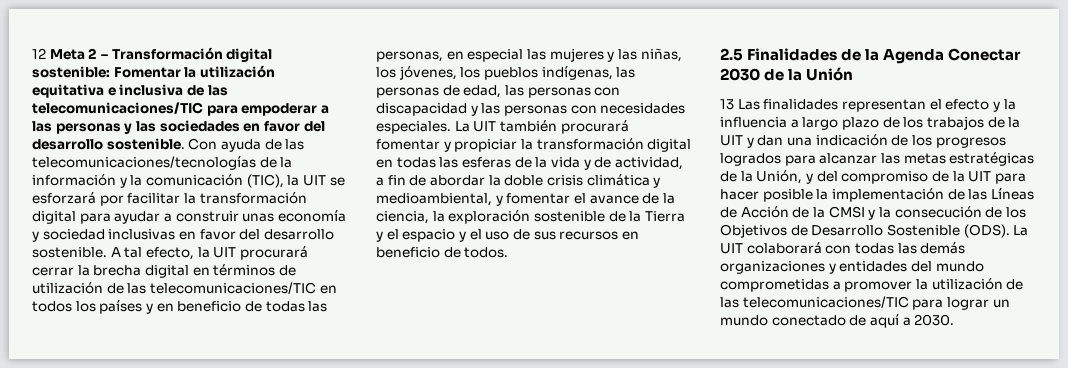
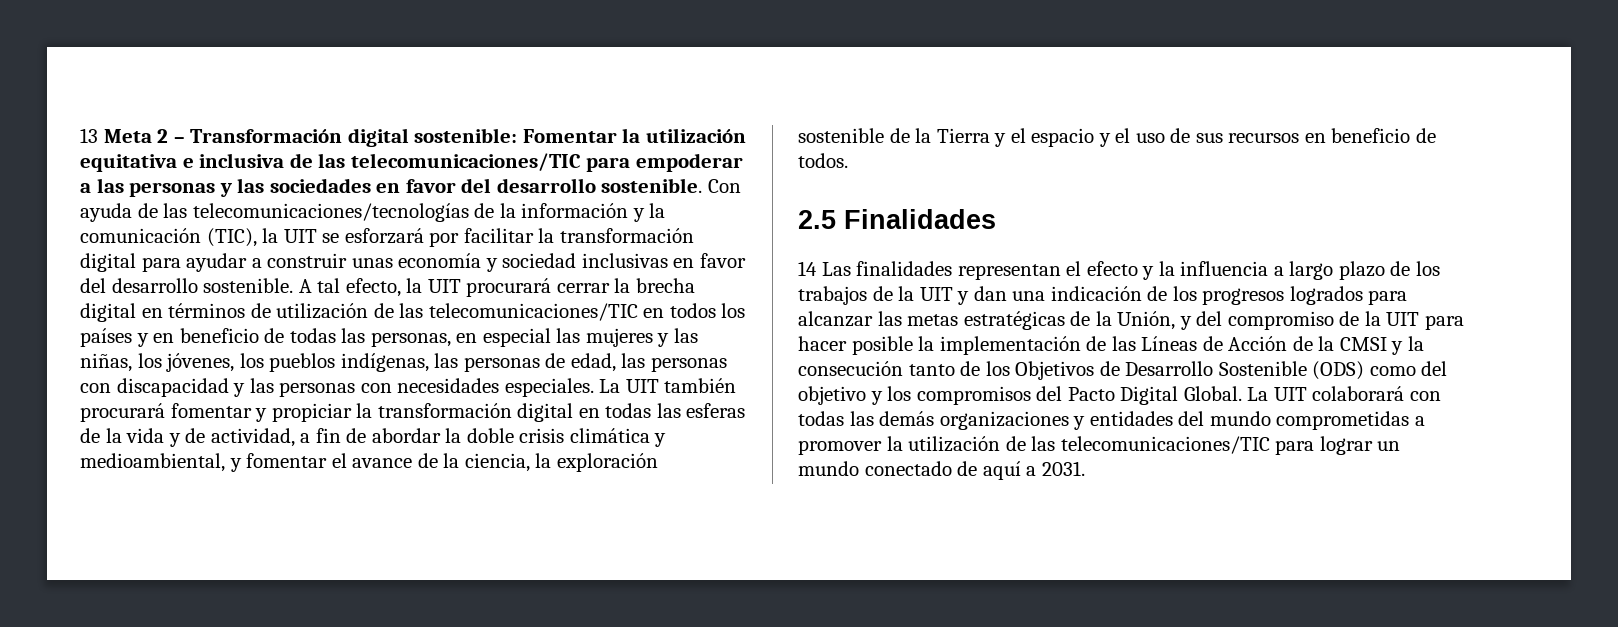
- 12 Meta 2 – Transformación digital sostenible: Fomentar la utilización equitativa e inclusiva de las telecomunicaciones/TIC para empoderar a las personas y las sociedades en favor del desarrollo sostenible.
+ 13 Meta 2 – Transformación digital sostenible: Fomentar la utilización equitativa e inclusiva de las telecomunicaciones/TIC para empoderar a las personas y las sociedades en favor del desarrollo sostenible.
- 2.5 Finalidades de la Agenda Conectar 2030 de la Unión
- 13 Las finalidades representan el efecto y la influencia a largo plazo de los trabajos de la UIT y dan una indicación de los progresos logrados para alcanzar las metas estratégicas de la Unión, y del compromiso de la UIT para hacer posible la implementación de las Líneas de Acción de la CMSI y la consecución de los Objetivos de Desarrollo Sostenible (ODS).
+ 2.5 Finalidades
+ 14 Las finalidades representan el efecto y la influencia a largo plazo de los trabajos de la UIT y dan una indicación de los progresos logrados para alcanzar las metas estratégicas de la Unión, y del compromiso de la UIT para hacer posible la implementación de las Líneas de Acción de la CMSI y la consecución tanto de los Objetivos de Desarrollo Sostenible (ODS) como del objetivo y los compromisos del Pacto Digital Global.
- La UIT colaborará con todas las demás organizaciones y entidades del mundo comprometidas a promover la utilización de las telecomunicaciones/TIC para lograr un mundo conectado de aquí a 2030.
+ La UIT colaborará con todas las demás organizaciones y entidades del mundo comprometidas a promover la utilización de las telecomunicaciones/TIC para lograr un mundo conectado de aquí a 2031.

